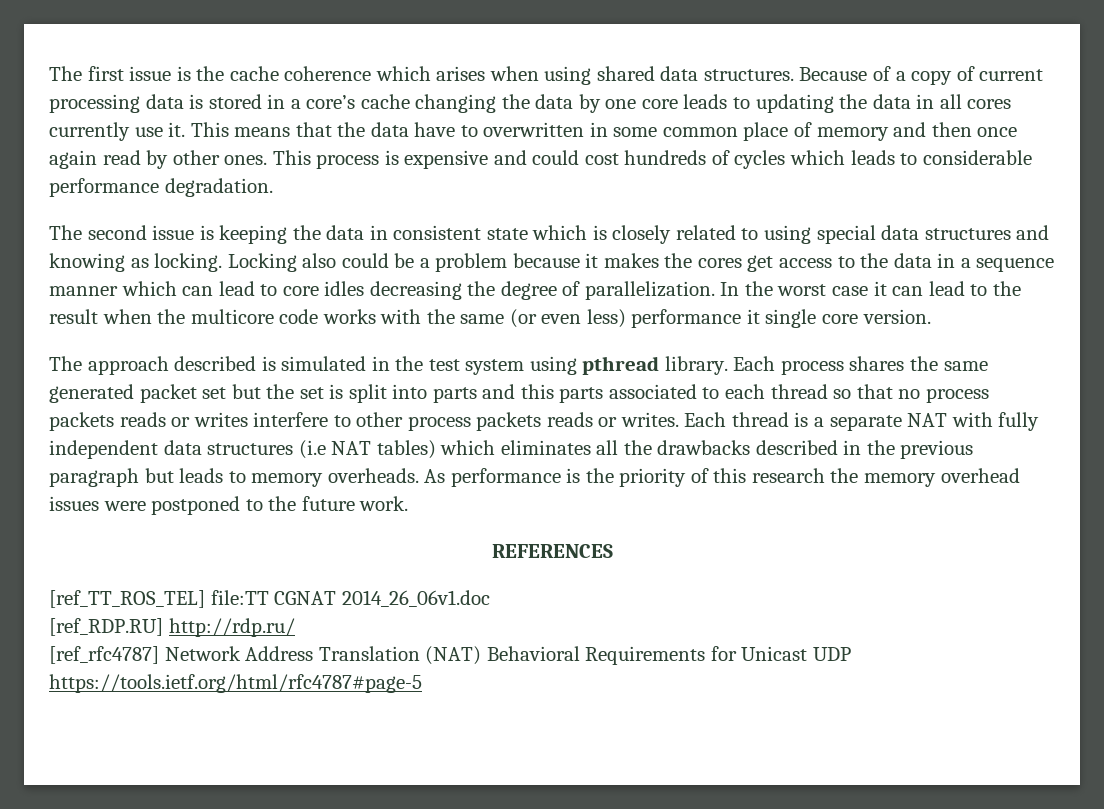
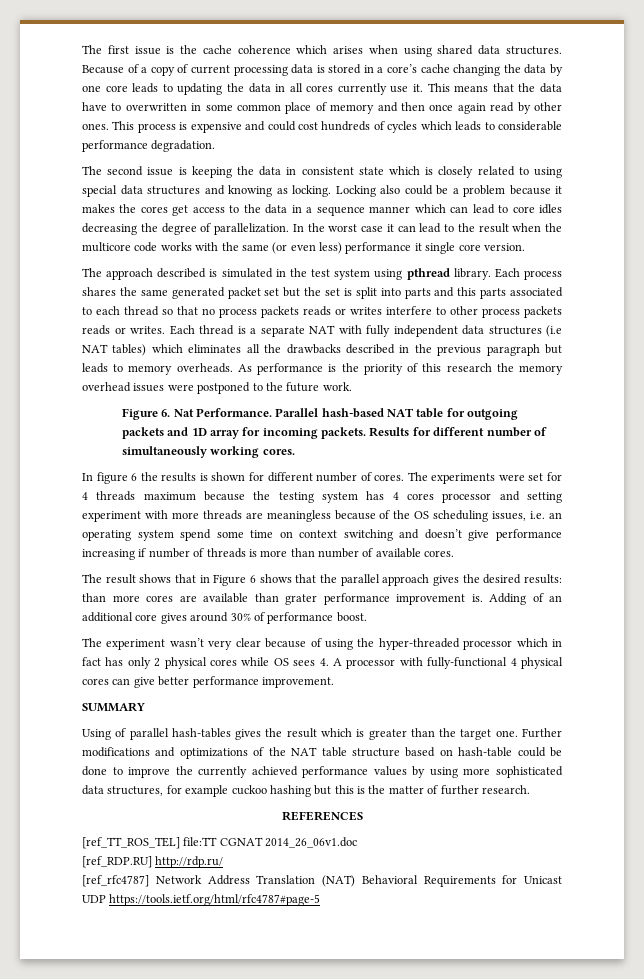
+ Figure 6. Nat Performance. Parallel hash-based NAT table for outgoing packets and 1D array for incoming packets. Results for different number of simultaneously working cores.
+ In figure 6 the results is shown for different number of cores. The experiments were set for 4 threads maximum because the testing system has 4 cores processor and setting experiment with more threads are meaningless because of the OS scheduling issues, i.e. an operating system spend some time on context switching and doesn’t give performance increasing if number of threads is more than number of available cores.
+ The result shows that in Figure 6 shows that the parallel approach gives the desired results: than more cores are available than grater performance improvement is. Adding of an additional core gives around 30% of performance boost.
+ The experiment wasn’t very clear because of using the hyper-threaded processor which in fact has only 2 physical cores while OS sees 4. A processor with fully-functional 4 physical cores can give better performance improvement.
+ SUMMARY
+ Using of parallel hash-tables gives the result which is greater than the target one. Further modifications and optimizations of the NAT table structure based on hash-table could be done to improve the currently achieved performance values by using more sophisticated data structures, for example cuckoo hashing but this is the matter of further research.

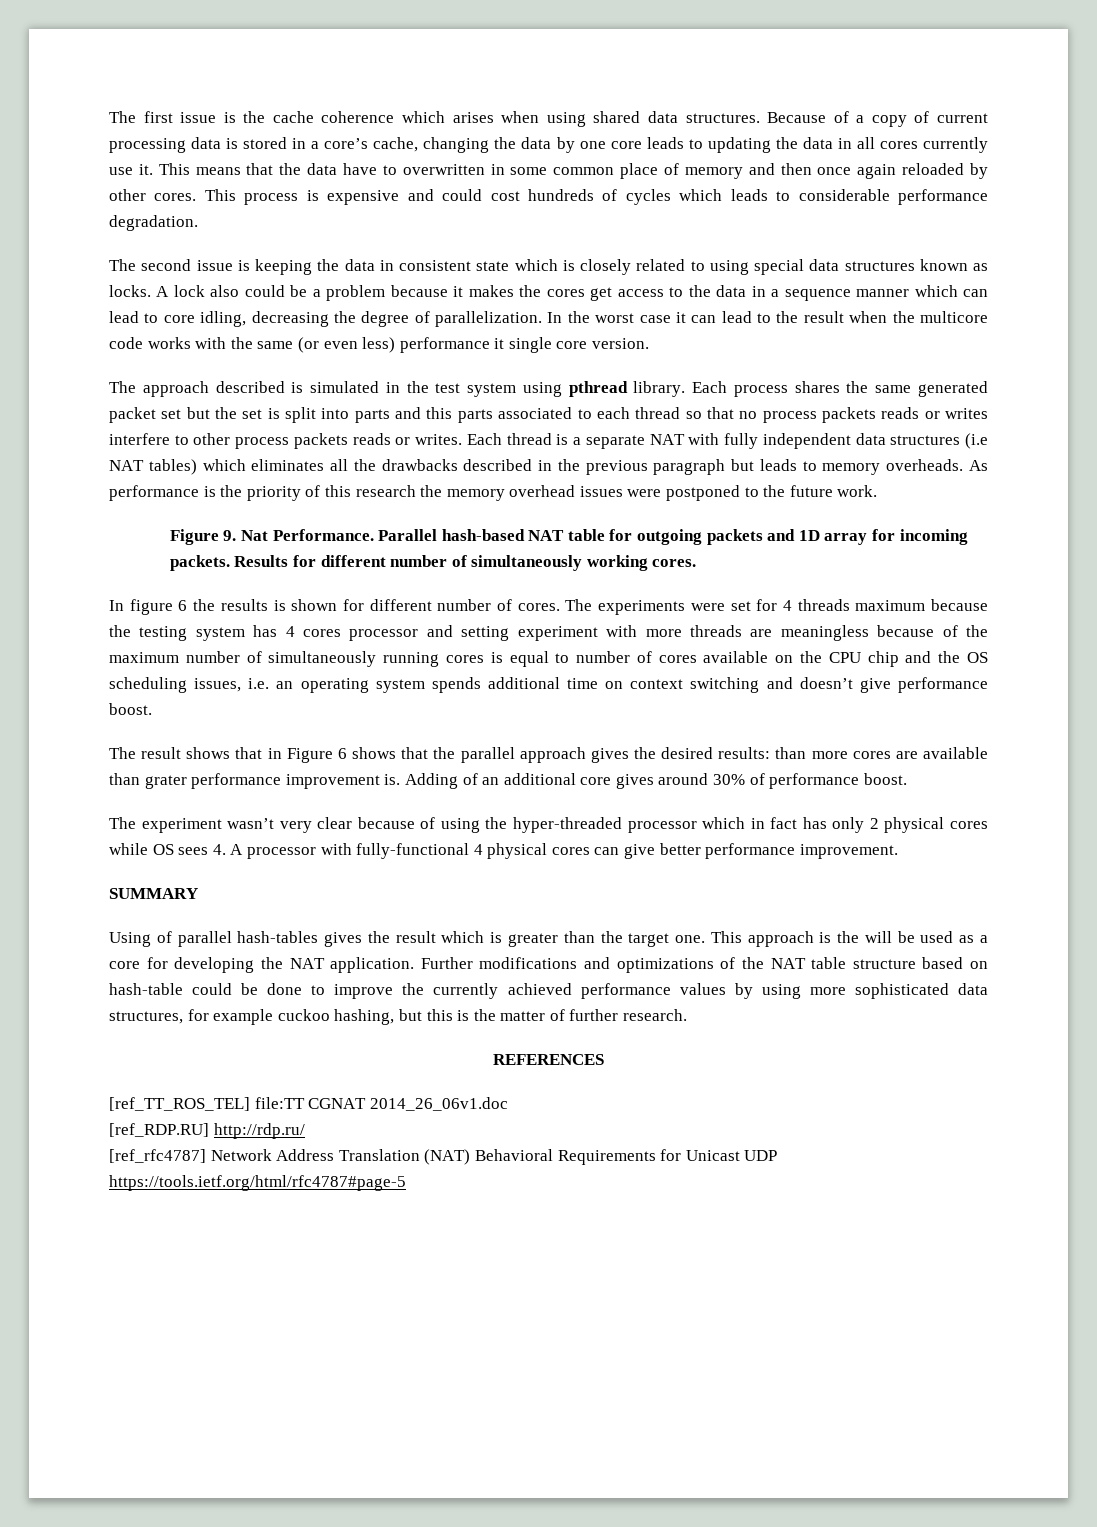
- Because of a copy of current processing data is stored in a core’s cache changing the data by one core leads to updating the data in all cores currently use it.
+ Because of a copy of current processing data is stored in a core’s cache, changing the data by one core leads to updating the data in all cores currently use it.
- This means that the data have to overwritten in some common place of memory and then once again read by other ones.
+ This means that the data have to overwritten in some common place of memory and then once again reloaded by other cores.
- The second issue is keeping the data in consistent state which is closely related to using special data structures and knowing as locking. Locking also could be a problem because it makes the cores get access to the data in a sequence manner which can lead to core idles decreasing the degree of parallelization.
+ The second issue is keeping the data in consistent state which is closely related to using special data structures known as locks. A lock also could be a problem because it makes the cores get access to the data in a sequence manner which can lead to core idling, decreasing the degree of parallelization.
- Figure 6. Nat Performance.
+ Figure 9. Nat Performance.
- The experiments were set for 4 threads maximum because the testing system has 4 cores processor and setting experiment with more threads are meaningless because of the OS scheduling issues, i.e. an operating system spend some time on context switching and doesn’t give performance increasing if number of threads is more than number of available cores.
+ The experiments were set for 4 threads maximum because the testing system has 4 cores processor and setting experiment with more threads are meaningless because of the maximum number of simultaneously running cores is equal to number of cores available on the CPU chip and the OS scheduling issues, i.e. an operating system spends additional time on context switching and doesn’t give performance boost.
+ This approach is the will be used as a core for developing the NAT application.
- Further modifications and optimizations of the NAT table structure based on hash-table could be done to improve the currently achieved performance values by using more sophisticated data structures, for example cuckoo hashing but this is the matter of further research.
+ Further modifications and optimizations of the NAT table structure based on hash-table could be done to improve the currently achieved performance values by using more sophisticated data structures, for example cuckoo hashing, but this is the matter of further research.

